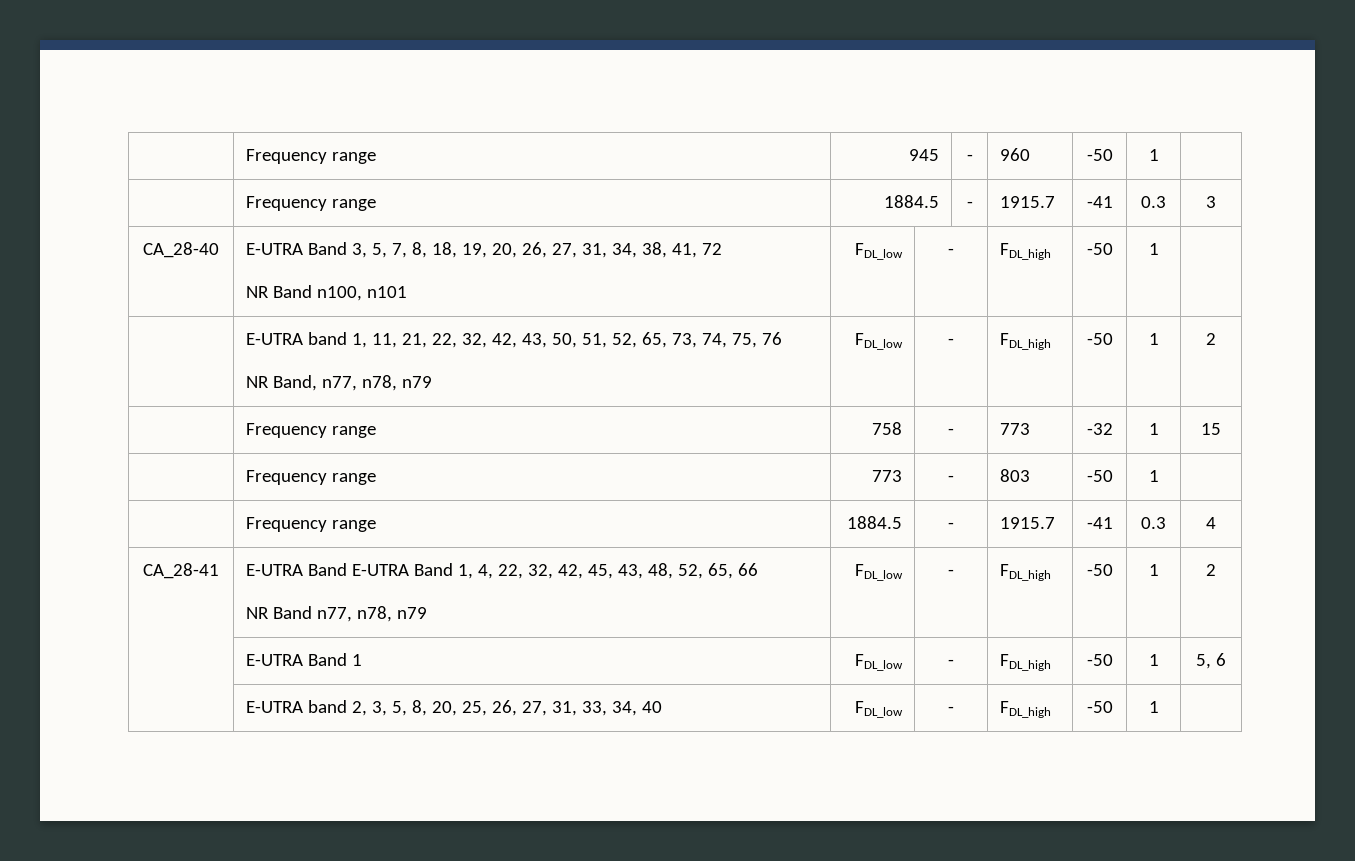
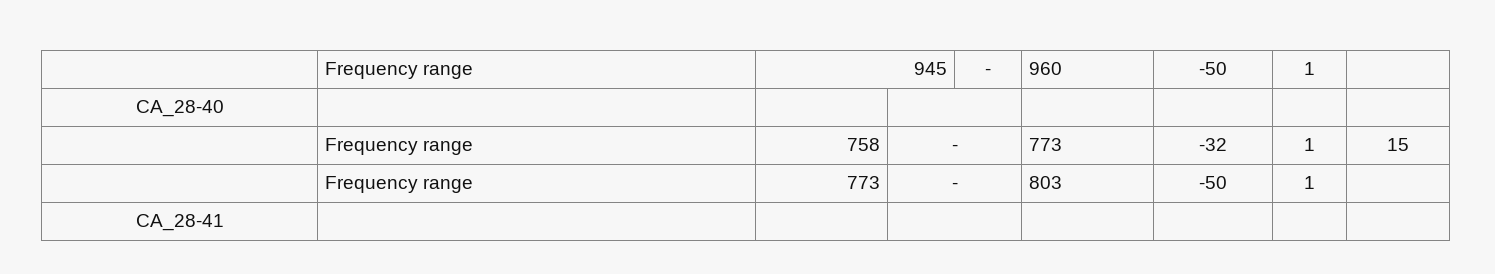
- | Frequency range | 1884.5 | - | 1915.7 | -41 | 0.3 | 3
- CA_28-40 | E-UTRA Band 3, 5, 7, 8, 18, 19, 20, 26, 27, 31, 34, 38, 41, 72
- NR Band n100, n101 | FDL_low | - | FDL_high | -50 | 1 |
- | E-UTRA band 1, 11, 21, 22, 32, 42, 43, 50, 51, 52, 65, 73, 74, 75, 76
- NR Band, n77, n78, n79 | FDL_low | - | FDL_high | -50 | 1 | 2
+ CA_28-40 | | | | | | |
- | Frequency range | 1884.5 | - | 1915.7 | -41 | 0.3 | 4
- CA_28-41 | E-UTRA Band E-UTRA Band 1, 4, 22, 32, 42, 45, 43, 48, 52, 65, 66
- NR Band n77, n78, n79 | FDL_low | - | FDL_high | -50 | 1 | 2
- | E-UTRA Band 1 | FDL_low | - | FDL_high | -50 | 1 | 5, 6
- | E-UTRA band 2, 3, 5, 8, 20, 25, 26, 27, 31, 33, 34, 40 | FDL_low | - | FDL_high | -50 | 1 |
+ CA_28-41 | | | | | | |

